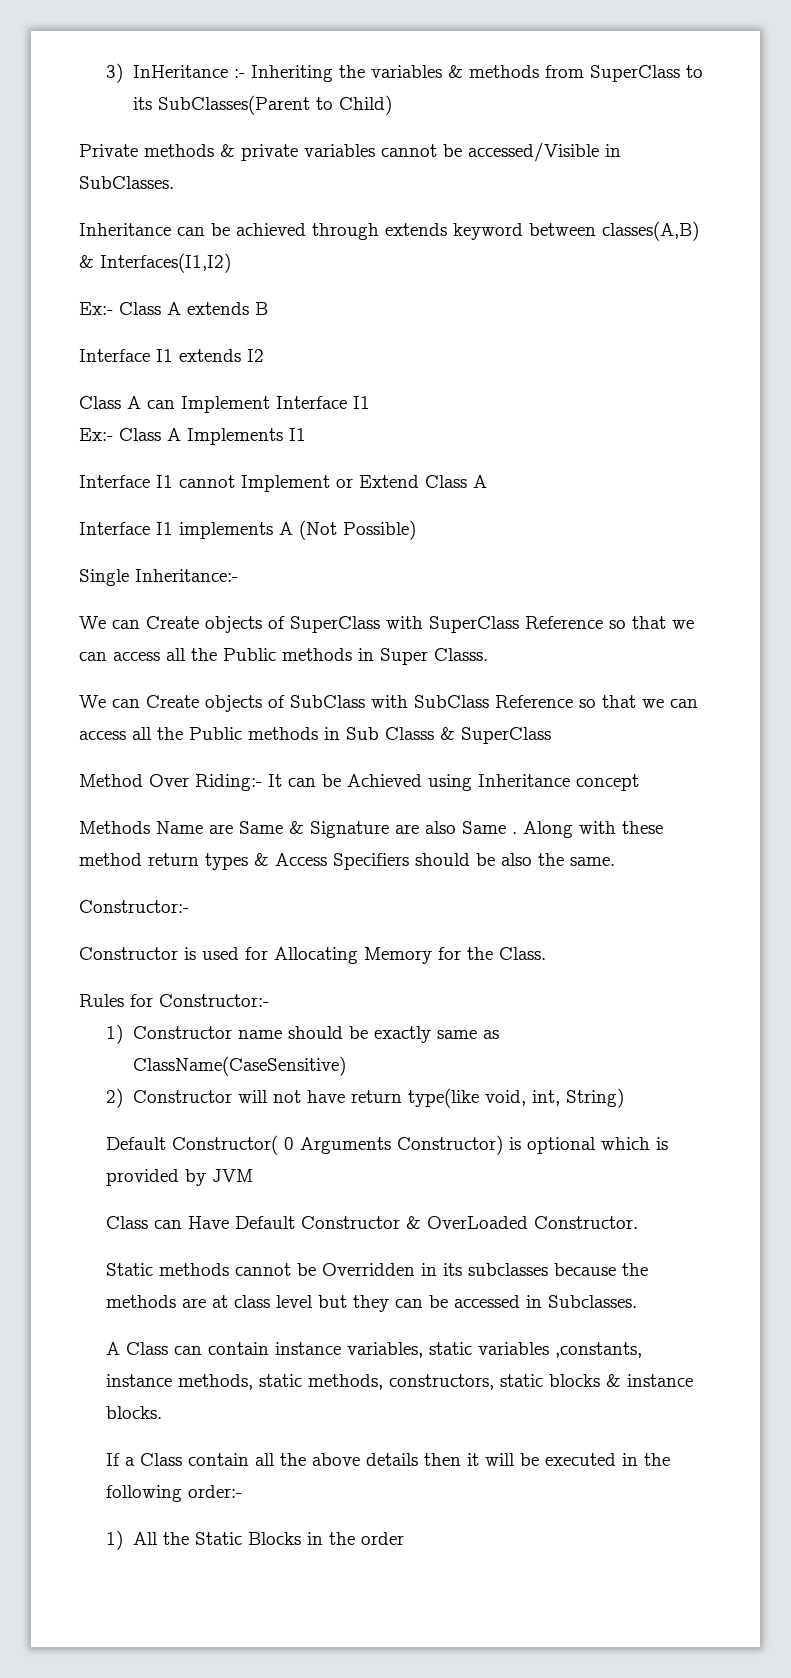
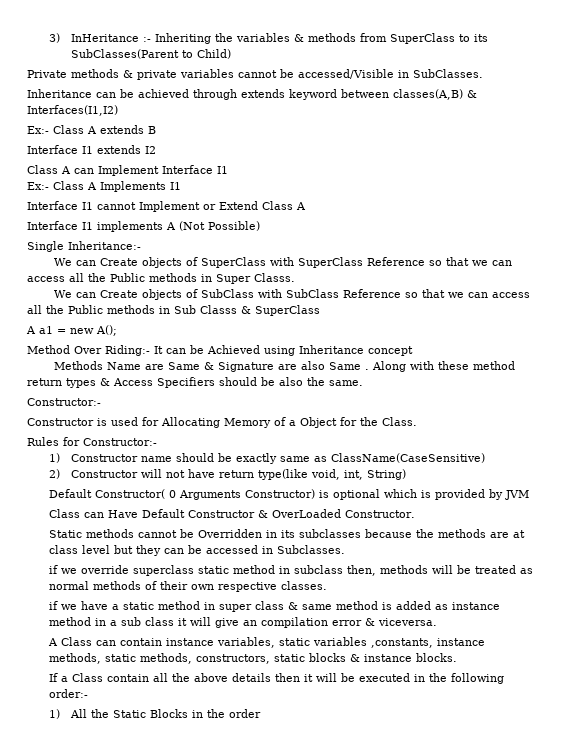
+ A a1 = new A();
- Constructor is used for Allocating Memory for the Class.
+ Constructor is used for Allocating Memory of a Object for the Class.
+ if we override superclass static method in subclass then, methods will be treated as normal methods of their own respective classes.
+ if we have a static method in super class & same method is added as instance method in a sub class it will give an compilation error & viceversa.

